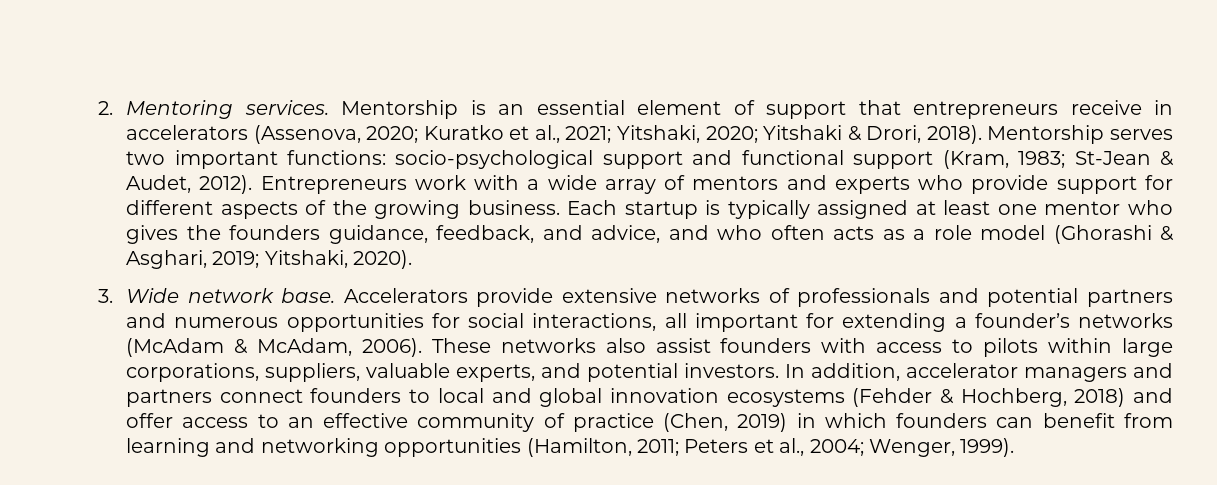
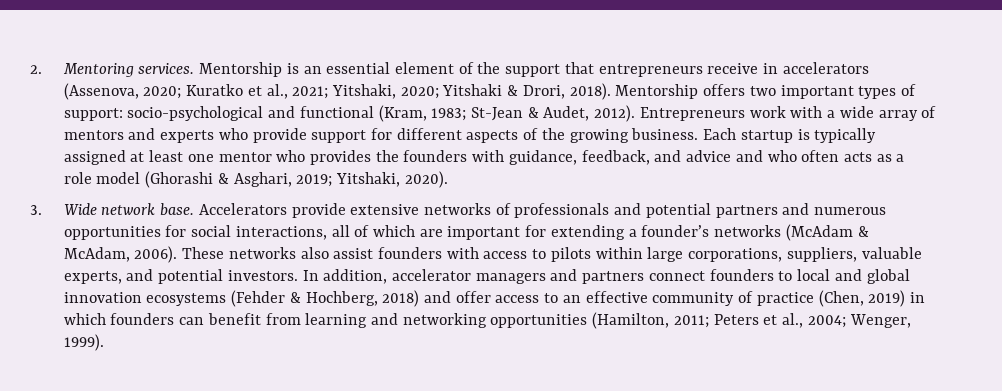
- Mentorship is an essential element of support that entrepreneurs receive in accelerators (Assenova, 2020; Kuratko et al., 2021; Yitshaki, 2020; Yitshaki & Drori, 2018).
+ Mentorship is an essential element of the support that entrepreneurs receive in accelerators (Assenova, 2020; Kuratko et al., 2021; Yitshaki, 2020; Yitshaki & Drori, 2018).
- Mentorship serves two important functions: socio-psychological support and functional support (Kram, 1983; St-Jean & Audet, 2012).
+ Mentorship offers two important types of support: socio-psychological and functional (Kram, 1983; St-Jean & Audet, 2012).
- Each startup is typically assigned at least one mentor who gives the founders guidance, feedback, and advice, and who often acts as a role model (Ghorashi & Asghari, 2019; Yitshaki, 2020).
+ Each startup is typically assigned at least one mentor who provides the founders with guidance, feedback, and advice and who often acts as a role model (Ghorashi & Asghari, 2019; Yitshaki, 2020).
- Accelerators provide extensive networks of professionals and potential partners and numerous opportunities for social interactions, all important for extending a founder’s networks (McAdam & McAdam, 2006).
+ Accelerators provide extensive networks of professionals and potential partners and numerous opportunities for social interactions, all of which are important for extending a founder’s networks (McAdam & McAdam, 2006).

